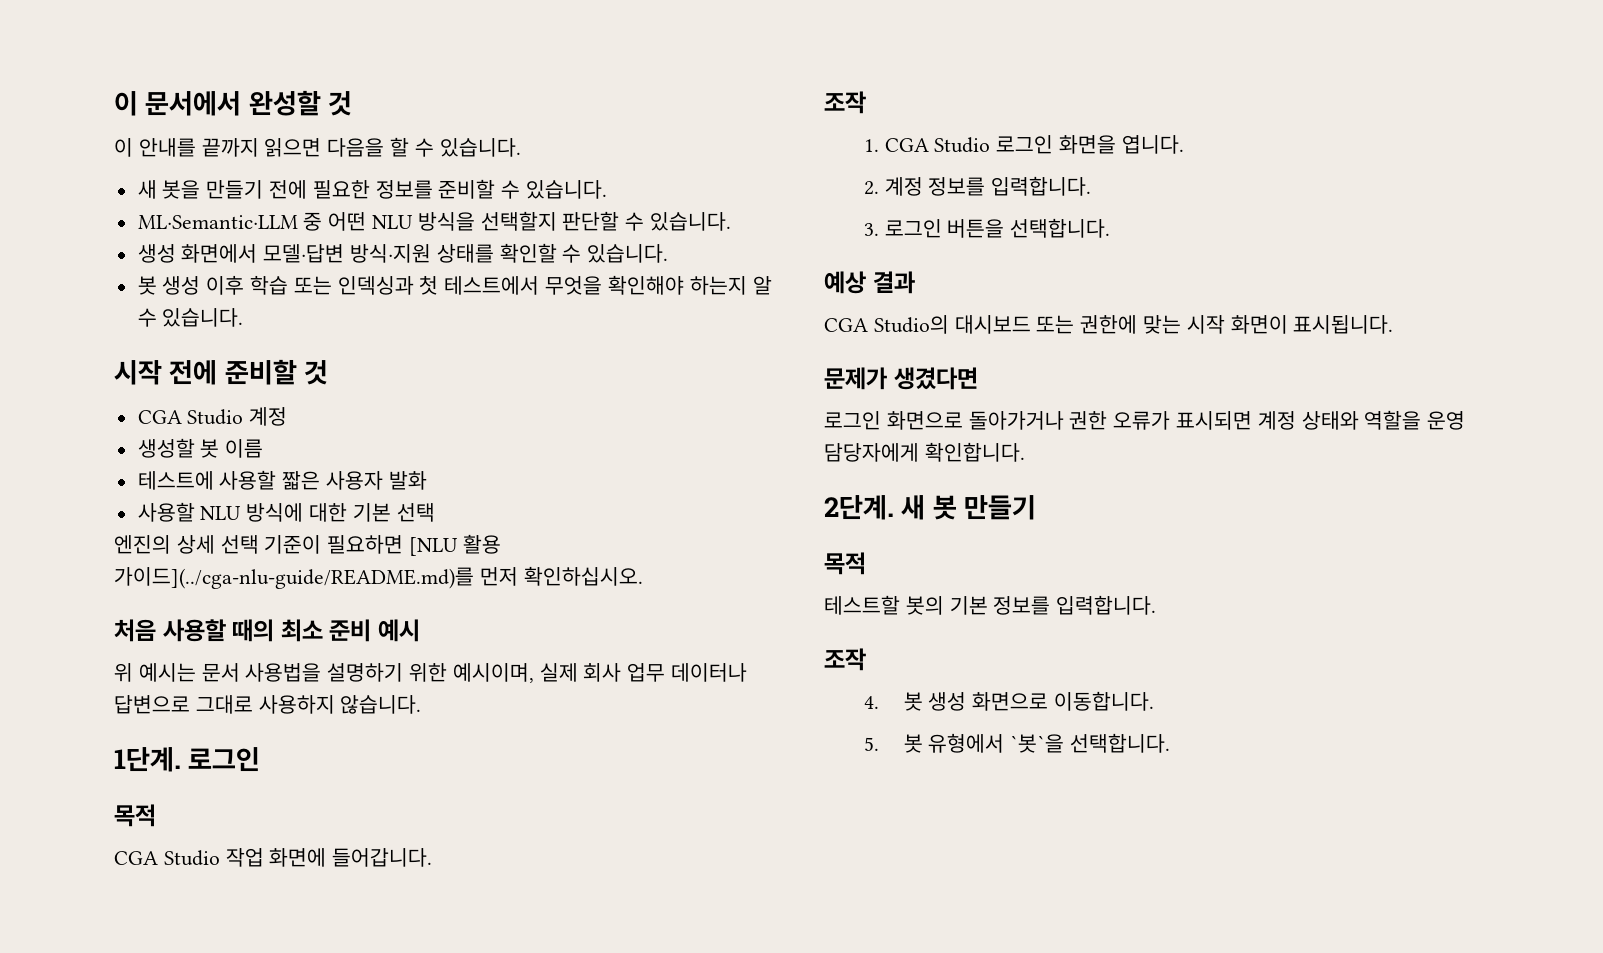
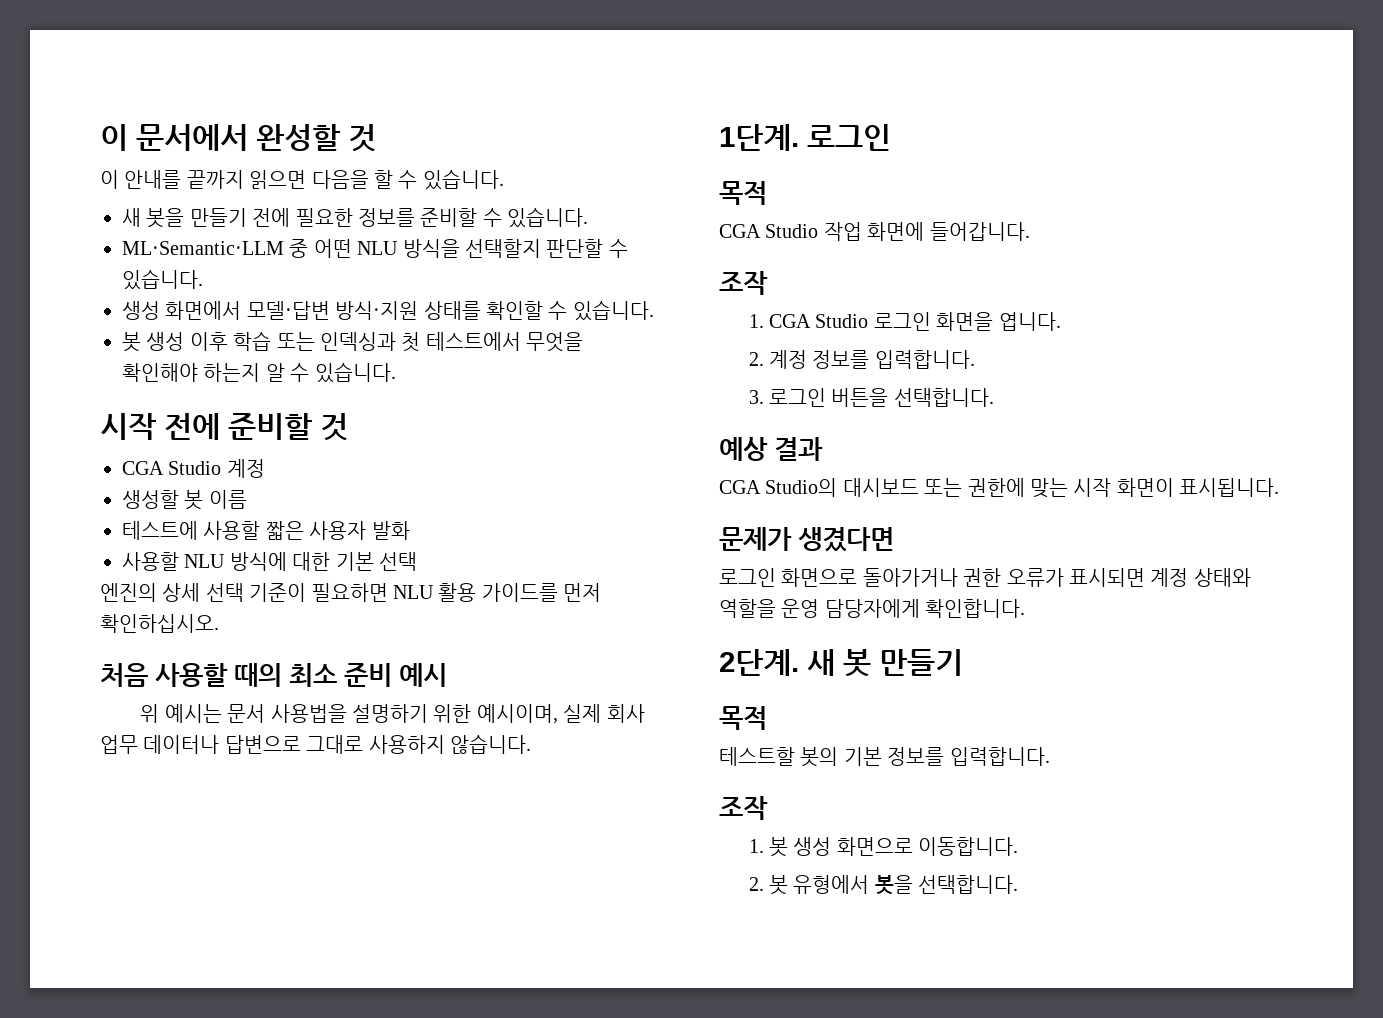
- 엔진의 상세 선택 기준이 필요하면 [NLU 활용 가이드](../cga-nlu-guide/README.md)를 먼저 확인하십시오.
+ 엔진의 상세 선택 기준이 필요하면 NLU 활용 가이드를 먼저 확인하십시오.
- 4. 봇 생성 화면으로 이동합니다.
+ 1. 봇 생성 화면으로 이동합니다.
- 5. 봇 유형에서 `봇`을 선택합니다.
+ 2. 봇 유형에서 봇을 선택합니다.

